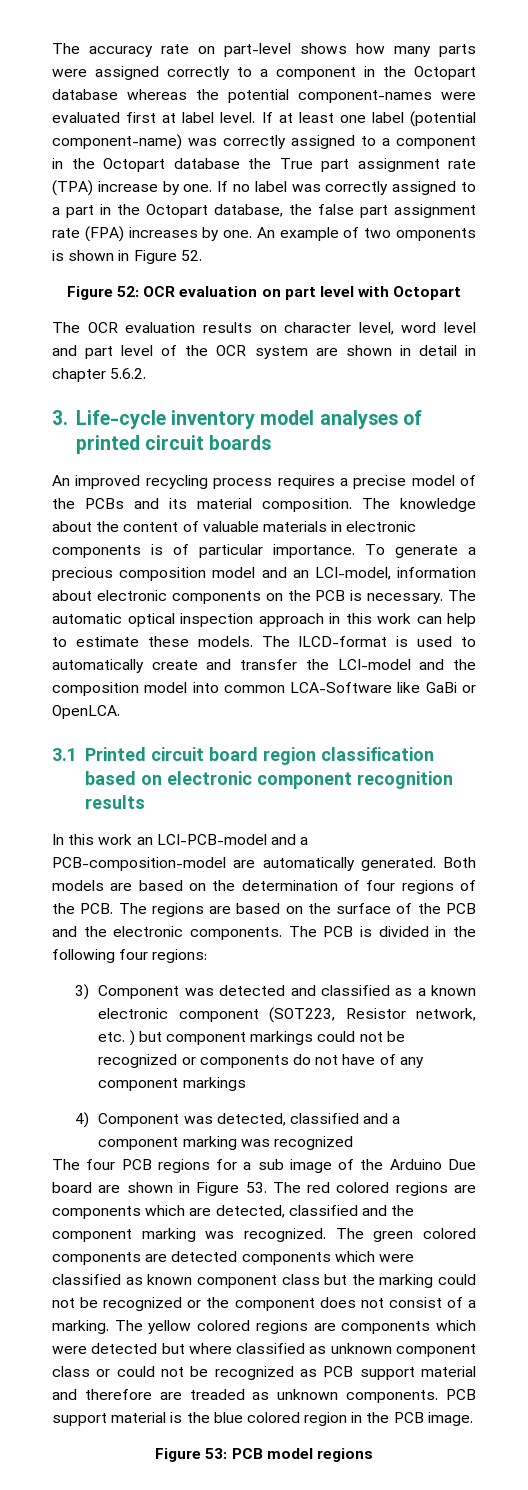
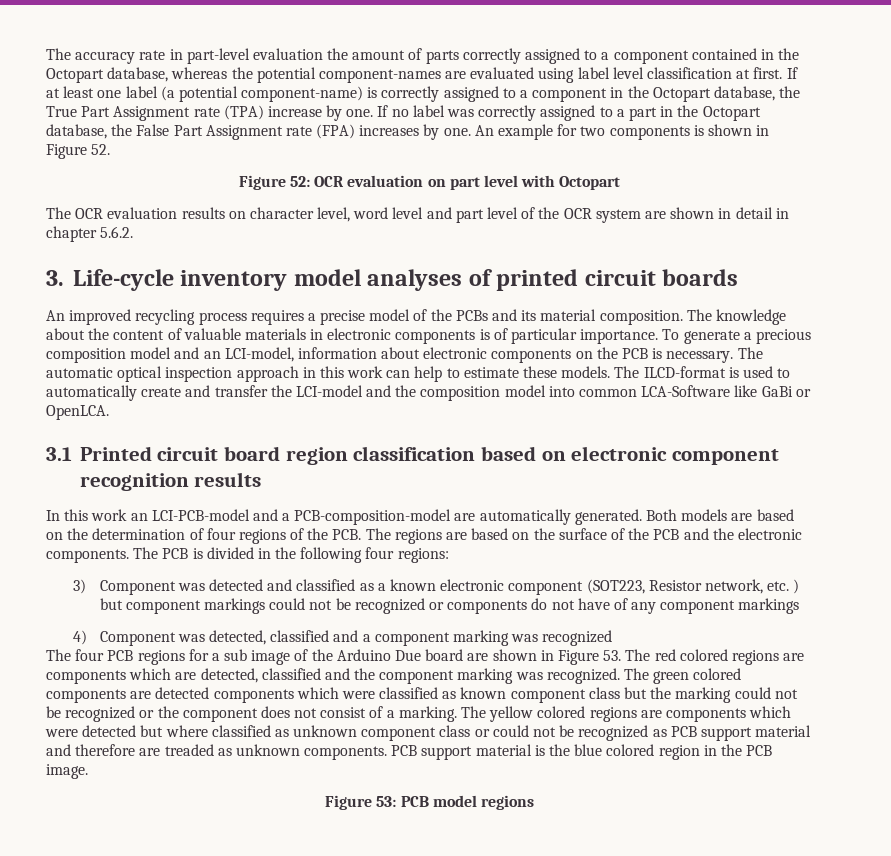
- The accuracy rate on part-level shows how many parts were assigned correctly to a component in the Octopart database whereas the potential component-names were evaluated first at label level.
+ The accuracy rate in part-level evaluation the amount of parts correctly assigned to a component contained in the Octopart database, whereas the potential component-names are evaluated using label level classification at first.
- If at least one label (potential component-name) was correctly assigned to a component in the Octopart database the True part assignment rate (TPA) increase by one.
+ If at least one label (a potential component-name) is correctly assigned to a component in the Octopart database, the True Part Assignment rate (TPA) increase by one.
- If no label was correctly assigned to a part in the Octopart database, the false part assignment rate (FPA) increases by one.
+ If no label was correctly assigned to a part in the Octopart database, the False Part Assignment rate (FPA) increases by one.
- An example of two omponents is shown in Figure 52.
+ An example for two components is shown in Figure 52.

